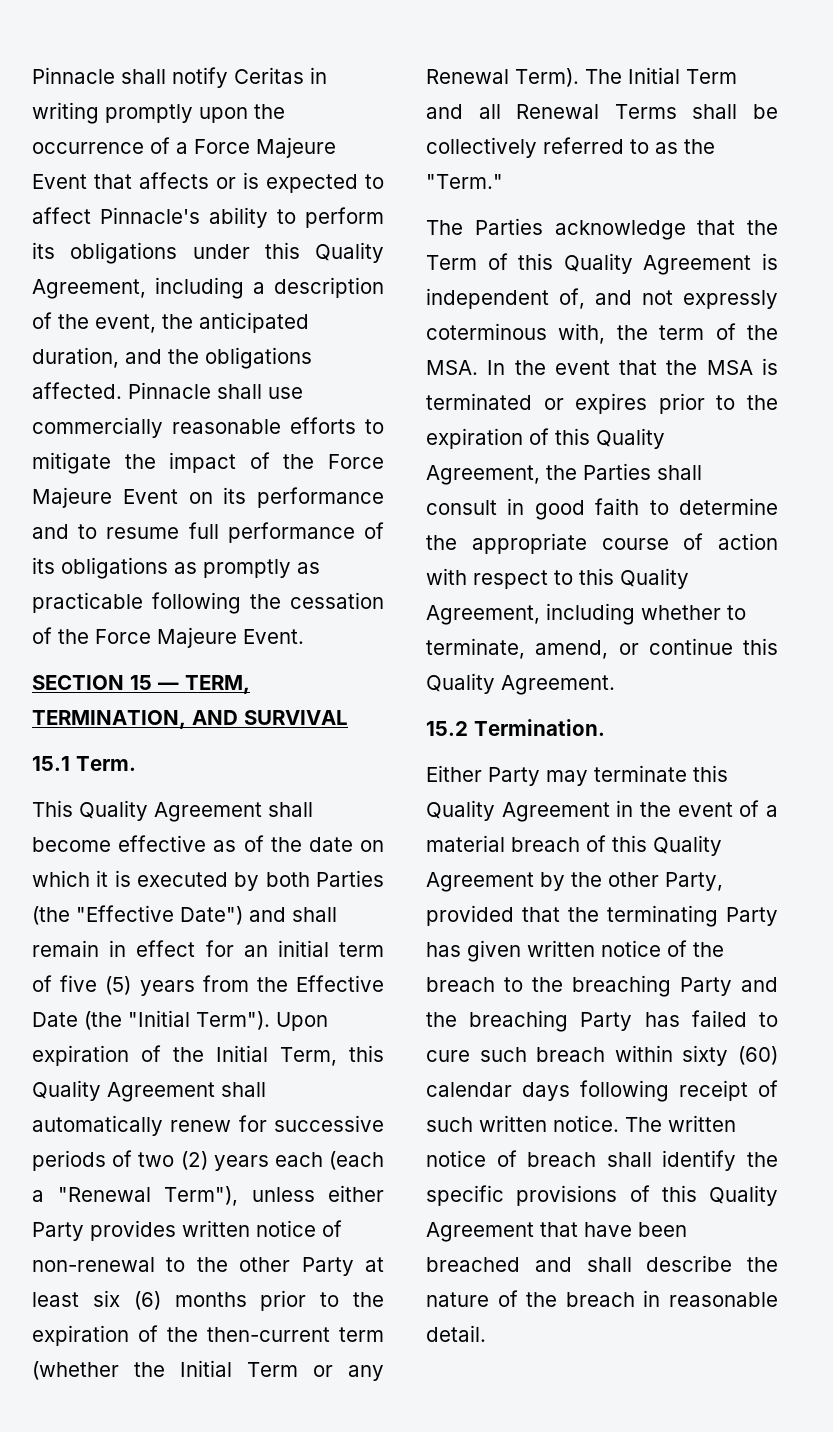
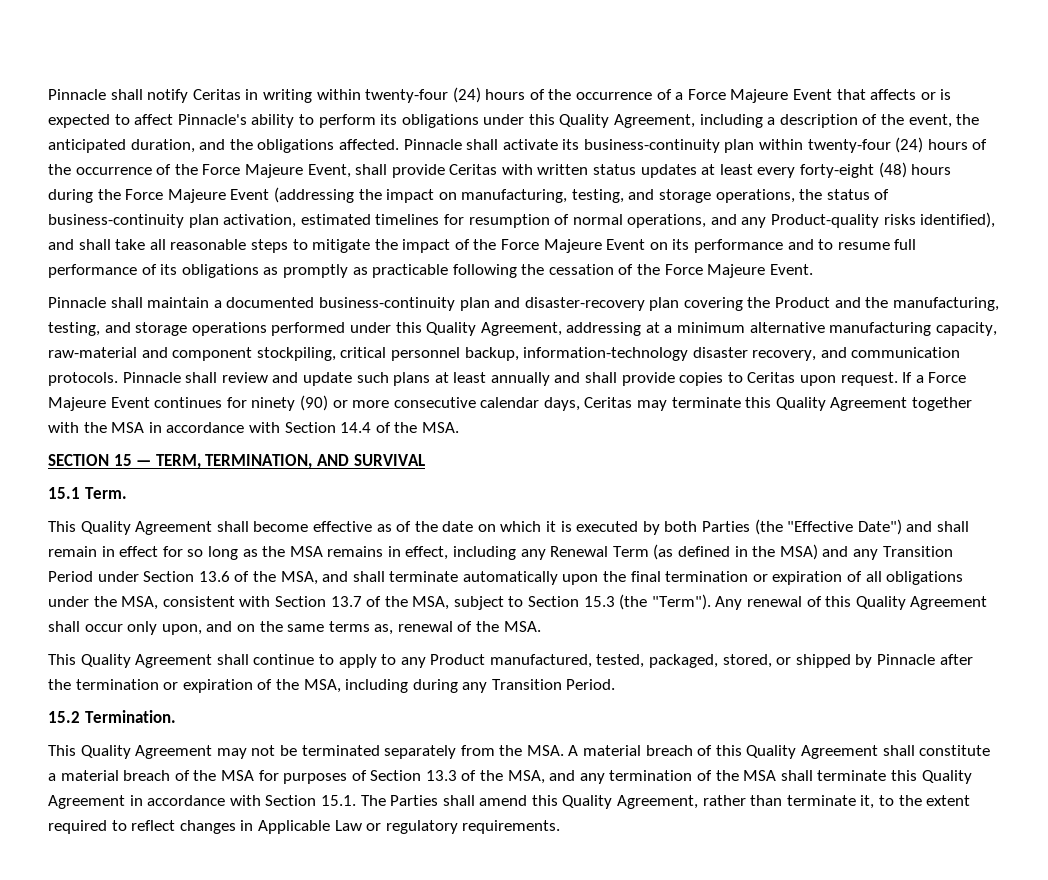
- Pinnacle shall notify Ceritas in writing promptly upon the occurrence of a Force Majeure Event that affects or is expected to affect Pinnacle's ability to perform its obligations under this Quality Agreement, including a description of the event, the anticipated duration, and the obligations affected.
+ Pinnacle shall notify Ceritas in writing within twenty-four (24) hours of the occurrence of a Force Majeure Event that affects or is expected to affect Pinnacle's ability to perform its obligations under this Quality Agreement, including a description of the event, the anticipated duration, and the obligations affected.
- Pinnacle shall use commercially reasonable efforts to mitigate the impact of the Force Majeure Event on its performance and to resume full performance of its obligations as promptly as practicable following the cessation of the Force Majeure Event.
+ Pinnacle shall activate its business-continuity plan within twenty-four (24) hours of the occurrence of the Force Majeure Event, shall provide Ceritas with written status updates at least every forty-eight (48) hours during the Force Majeure Event (addressing the impact on manufacturing, testing, and storage operations, the status of business-continuity plan activation, estimated timelines for resumption of normal operations, and any Product-quality risks identified), and shall take all reasonable steps to mitigate the impact of the Force Majeure Event on its performance and to resume full performance of its obligations as promptly as practicable following the cessation of the Force Majeure Event.
+ Pinnacle shall maintain a documented business-continuity plan and disaster-recovery plan covering the Product and the manufacturing, testing, and storage operations performed under this Quality Agreement, addressing at a minimum alternative manufacturing capacity, raw-material and component stockpiling, critical personnel backup, information-technology disaster recovery, and communication protocols. Pinnacle shall review and update such plans at least annually and shall provide copies to Ceritas upon request. If a Force Majeure Event continues for ninety (90) or more consecutive calendar days, Ceritas may terminate this Quality Agreement together with the MSA in accordance with Section 14.4 of the MSA.
- This Quality Agreement shall become effective as of the date on which it is executed by both Parties (the "Effective Date") and shall remain in effect for an initial term of five (5) years from the Effective Date (the "Initial Term"). Upon expiration of the Initial Term, this Quality Agreement shall automatically renew for successive periods of two (2) years each (each a "Renewal Term"), unless either Party provides written notice of non-renewal to the other Party at least six (6) months prior to the expiration of the then-current term (whether the Initial Term or any Renewal Term). The Initial Term and all Renewal Terms shall be collectively referred to as the "Term."
- The Parties acknowledge that the Term of this Quality Agreement is independent of, and not expressly coterminous with, the term of the MSA. In the event that the MSA is terminated or expires prior to the expiration of this Quality Agreement, the Parties shall consult in good faith to determine the appropriate course of action with respect to this Quality Agreement, including whether to terminate, amend, or continue this Quality Agreement.
+ This Quality Agreement shall become effective as of the date on which it is executed by both Parties (the "Effective Date") and shall remain in effect for so long as the MSA remains in effect, including any Renewal Term (as defined in the MSA) and any Transition Period under Section 13.6 of the MSA, and shall terminate automatically upon the final termination or expiration of all obligations under the MSA, consistent with Section 13.7 of the MSA, subject to Section 15.3 (the "Term"). Any renewal of this Quality Agreement shall occur only upon, and on the same terms as, renewal of the MSA.
+ This Quality Agreement shall continue to apply to any Product manufactured, tested, packaged, stored, or shipped by Pinnacle after the termination or expiration of the MSA, including during any Transition Period.
  15.2 Termination.
- Either Party may terminate this Quality Agreement in the event of a material breach of this Quality Agreement by the other Party, provided that the terminating Party has given written notice of the breach to the breaching Party and the breaching Party has failed to cure such breach within sixty (60) calendar days following receipt of such written notice. The written notice of breach shall identify the specific provisions of this Quality Agreement that have been breached and shall describe the nature of the breach in reasonable detail.
+ This Quality Agreement may not be terminated separately from the MSA. A material breach of this Quality Agreement shall constitute a material breach of the MSA for purposes of Section 13.3 of the MSA, and any termination of the MSA shall terminate this Quality Agreement in accordance with Section 15.1. The Parties shall amend this Quality Agreement, rather than terminate it, to the extent required to reflect changes in Applicable Law or regulatory requirements.

